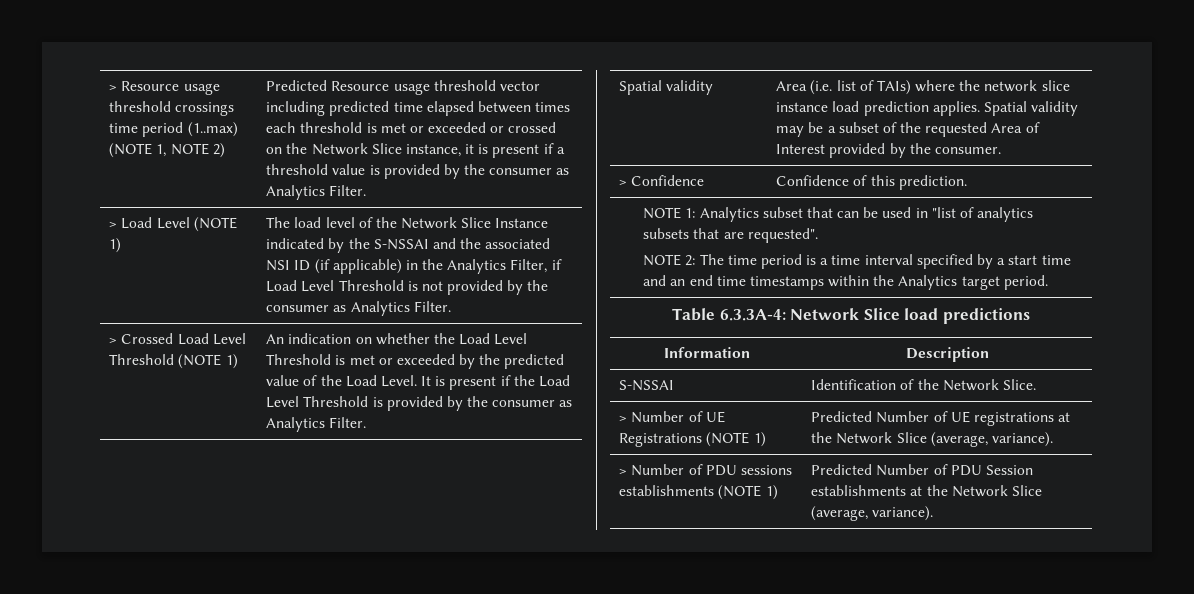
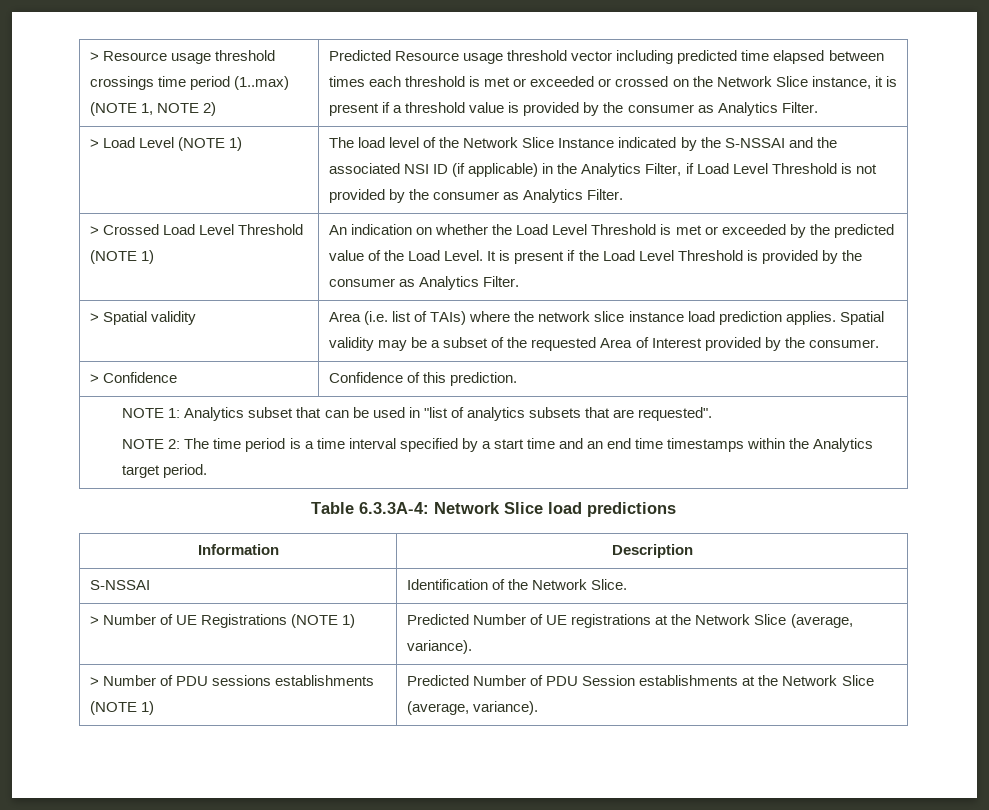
- Spatial validity | Area (i.e. list of TAIs) where the network slice instance load prediction applies. Spatial validity may be a subset of the requested Area of Interest provided by the consumer.
+ > Spatial validity | Area (i.e. list of TAIs) where the network slice instance load prediction applies. Spatial validity may be a subset of the requested Area of Interest provided by the consumer.

